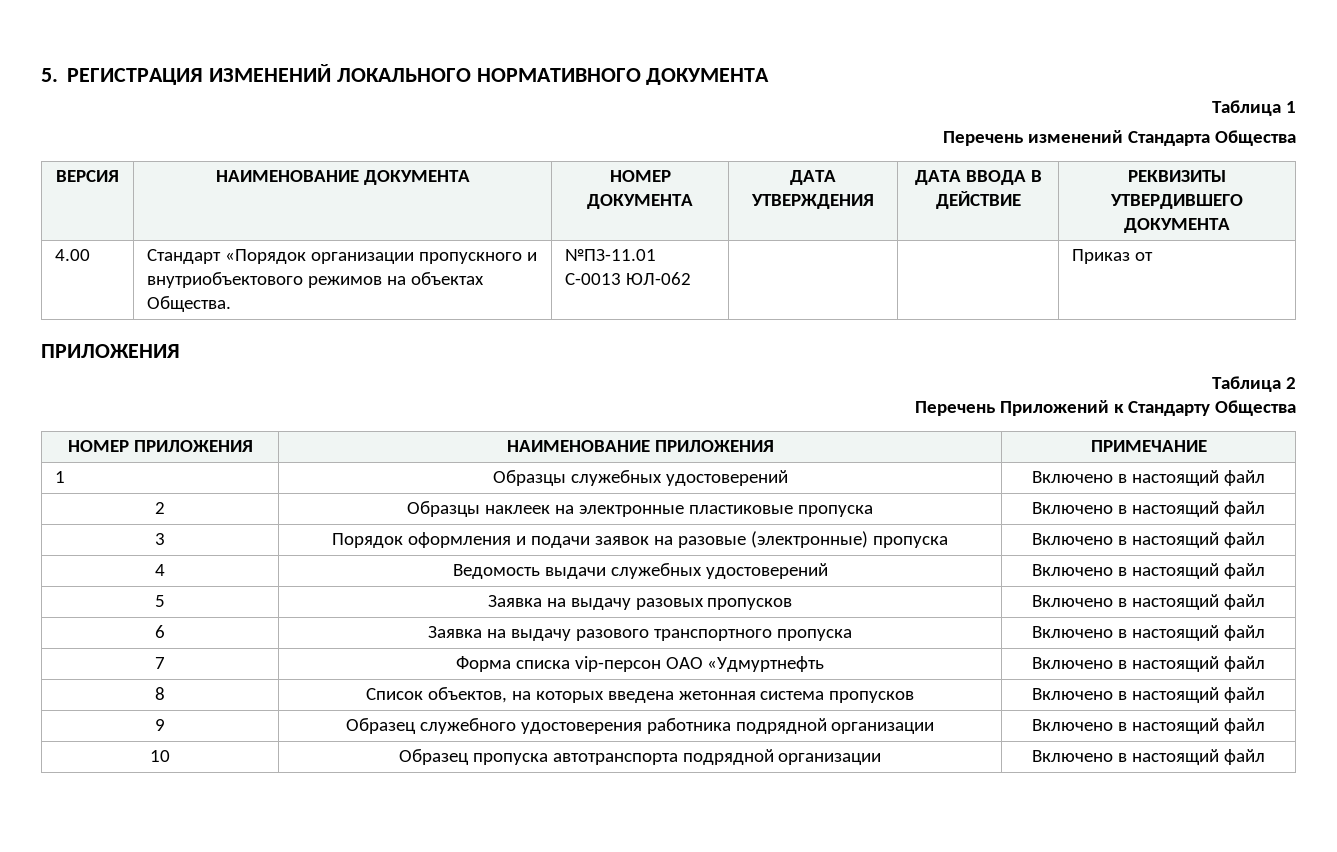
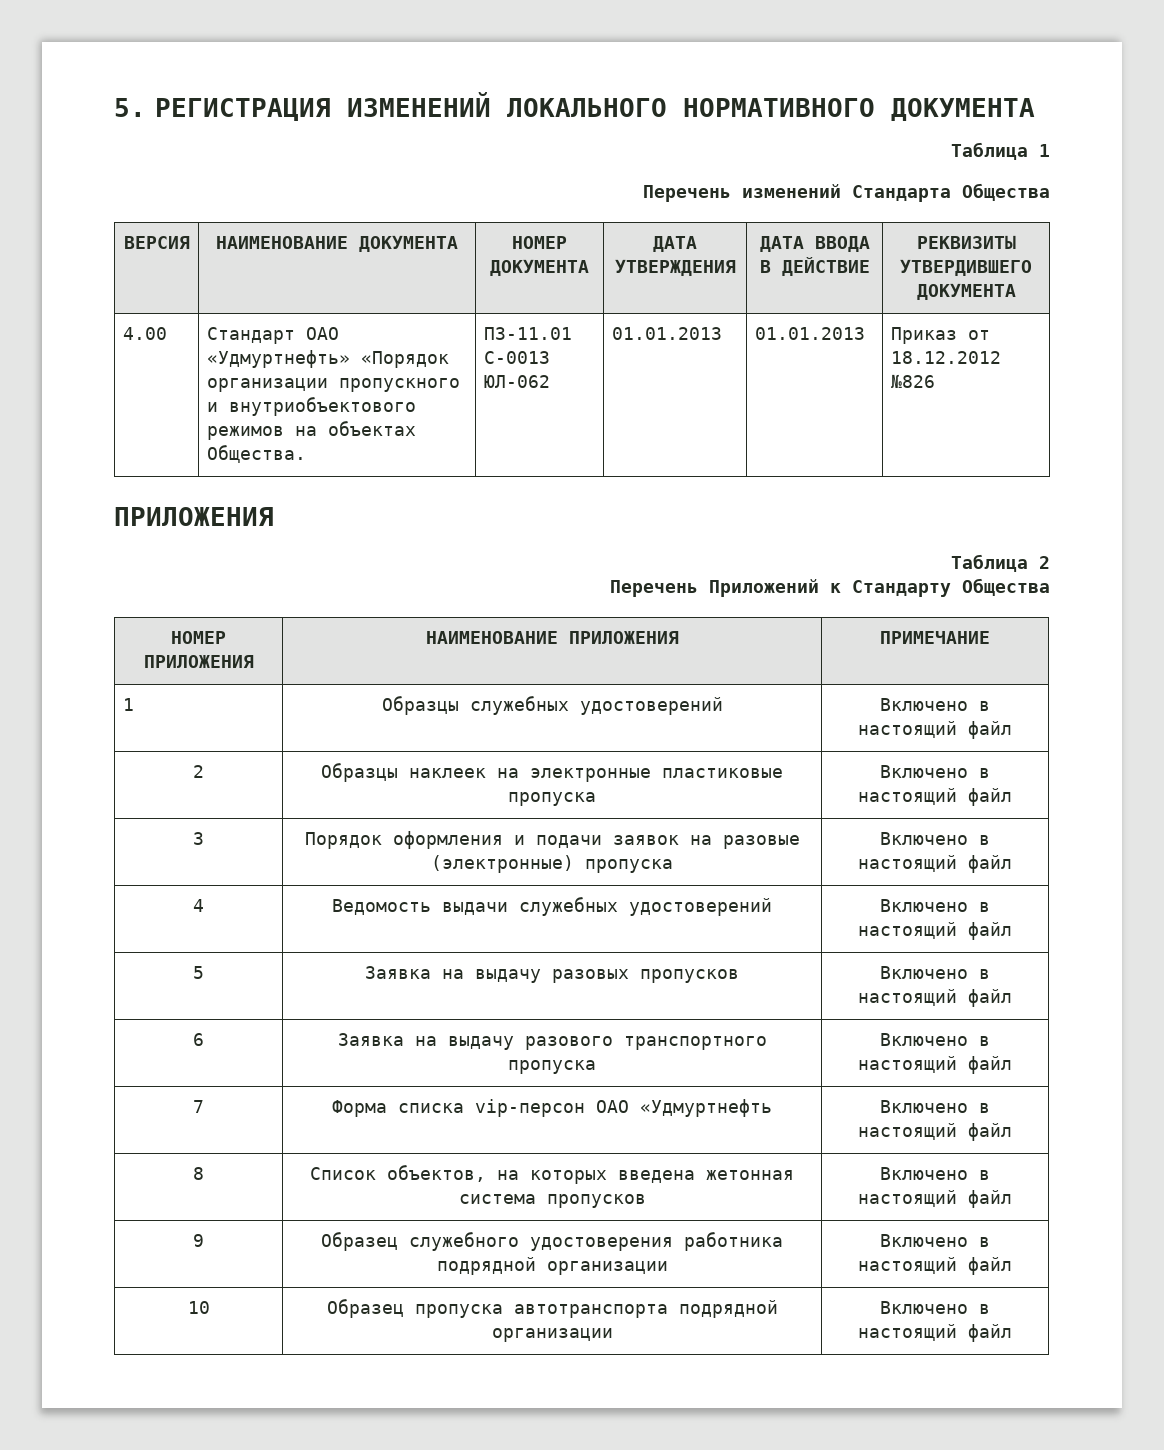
- 4.00 | Стандарт «Порядок организации пропускного и внутриобъектового режимов на объектах Общества. | №ПЗ-11.01 С-0013 ЮЛ-062 | | | Приказ от
+ 4.00 | Стандарт ОАО «Удмуртнефть» «Порядок организации пропускного и внутриобъектового режимов на объектах Общества. | П3-11.01 С-0013 ЮЛ-062 | 01.01.2013 | 01.01.2013 | Приказ от 18.12.2012 №826

